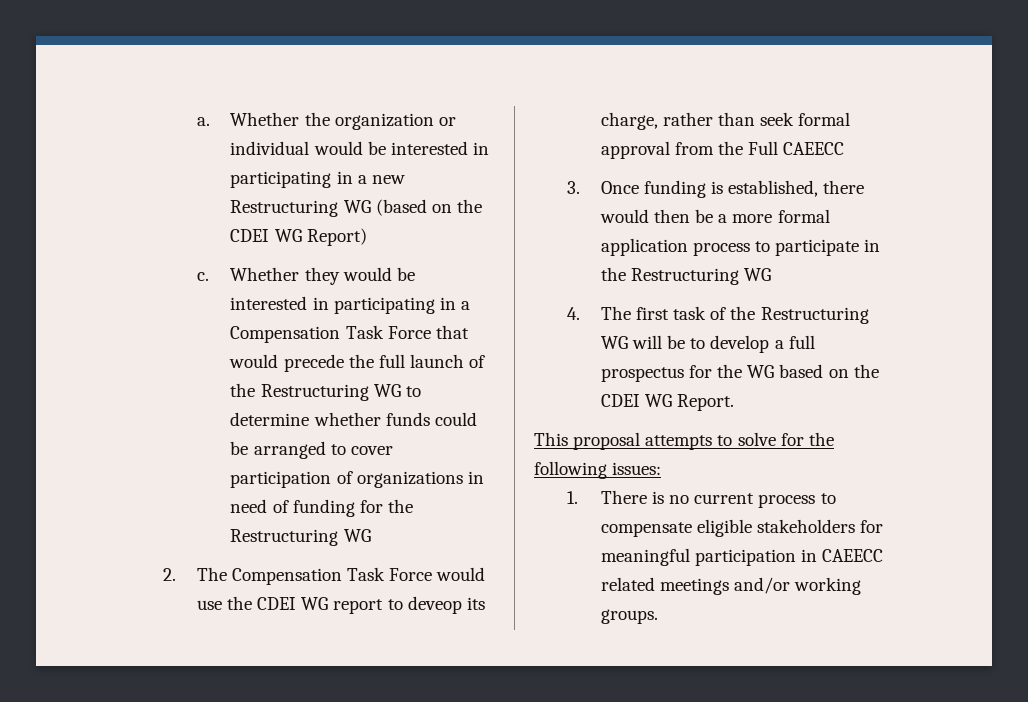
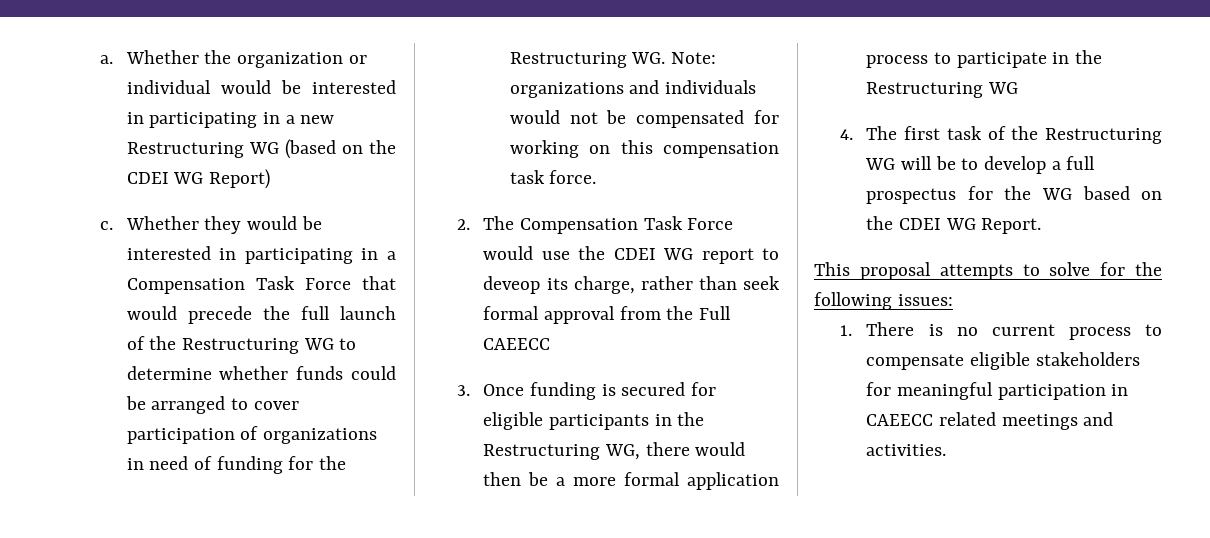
- Whether they would be interested in participating in a Compensation Task Force that would precede the full launch of the Restructuring WG to determine whether funds could be arranged to cover participation of organizations in need of funding for the Restructuring WG
+ Whether they would be interested in participating in a Compensation Task Force that would precede the full launch of the Restructuring WG to determine whether funds could be arranged to cover participation of organizations in need of funding for the Restructuring WG. Note: organizations and individuals would not be compensated for working on this compensation task force.
- 3. Once funding is established, there would then be a more formal application process to participate in the Restructuring WG
+ 3. Once funding is secured for eligible participants in the Restructuring WG, there would then be a more formal application process to participate in the Restructuring WG
- 1. There is no current process to compensate eligible stakeholders for meaningful participation in CAEECC related meetings and/or working groups.
+ 1. There is no current process to compensate eligible stakeholders for meaningful participation in CAEECC related meetings and activities.

